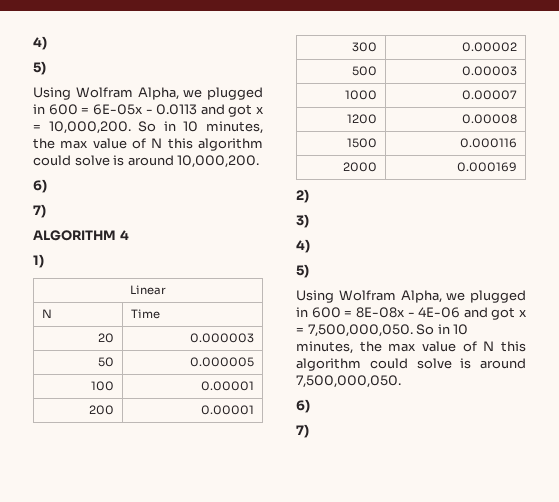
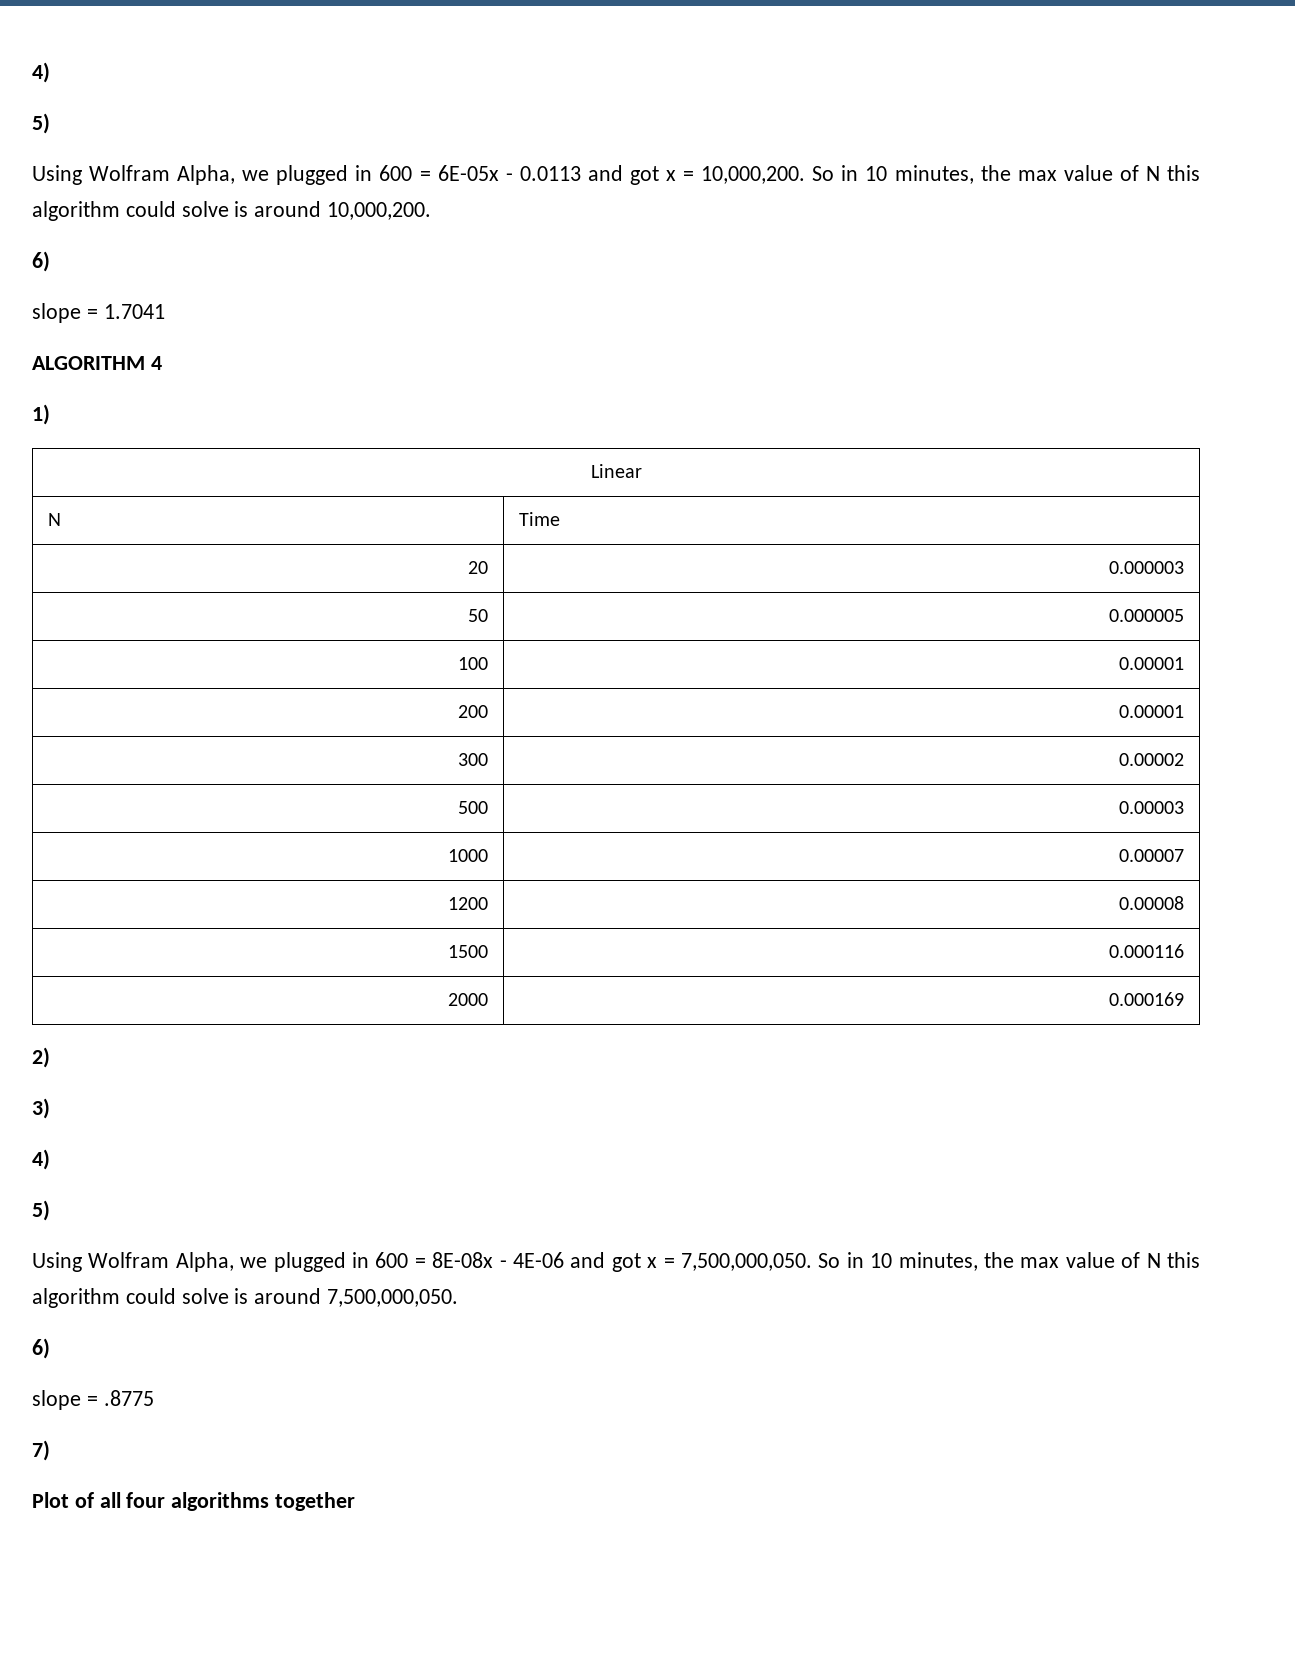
  So in 10 minutes, the max value of N this algorithm could solve is around 10,000,200.
  6)
- 7)
+ slope = 1.7041
  So in 10 minutes, the max value of N this algorithm could solve is around 7,500,000,050.
  6)
+ slope = .8775
  7)
+ Plot of all four algorithms together

